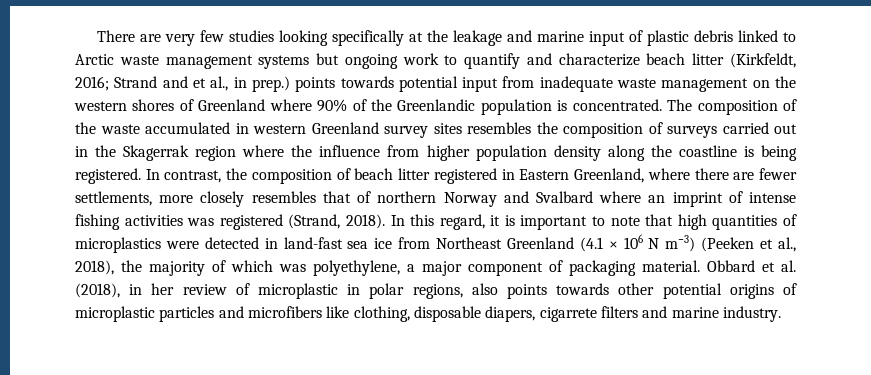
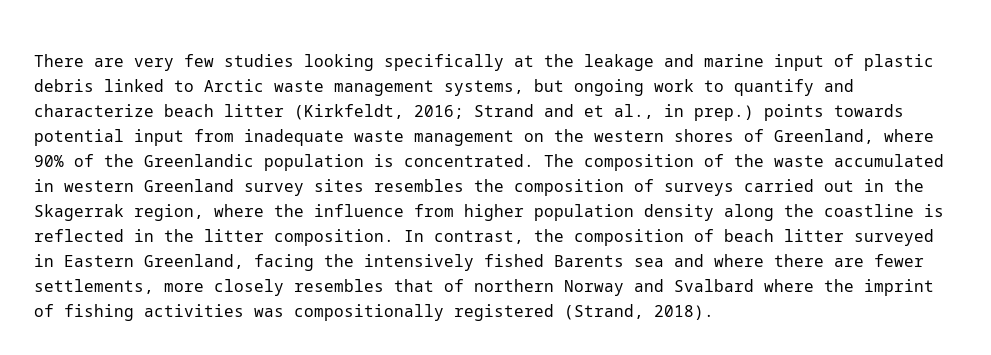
- There are very few studies looking specifically at the leakage and marine input of plastic debris linked to Arctic waste management systems but ongoing work to quantify and characterize beach litter (Kirkfeldt, 2016; Strand and et al., in prep.) points towards potential input from inadequate waste management on the western shores of Greenland where 90% of the Greenlandic population is concentrated.
+ There are very few studies looking specifically at the leakage and marine input of plastic debris linked to Arctic waste management systems, but ongoing work to quantify and characterize beach litter (Kirkfeldt, 2016; Strand and et al., in prep.) points towards potential input from inadequate waste management on the western shores of Greenland, where 90% of the Greenlandic population is concentrated.
- The composition of the waste accumulated in western Greenland survey sites resembles the composition of surveys carried out in the Skagerrak region where the influence from higher population density along the coastline is being registered.
+ The composition of the waste accumulated in western Greenland survey sites resembles the composition of surveys carried out in the Skagerrak region, where the influence from higher population density along the coastline is reflected in the litter composition.
- In contrast, the composition of beach litter registered in Eastern Greenland, where there are fewer settlements, more closely resembles that of northern Norway and Svalbard where an imprint of intense fishing activities was registered (Strand, 2018). In this regard, it is important to note that high quantities of microplastics were detected in land-fast sea ice from Northeast Greenland (4.1 × 106 N m−3) (Peeken et al., 2018), the majority of which was polyethylene, a major component of packaging material. Obbard et al. (2018), in her review of microplastic in polar regions, also points towards other potential origins of microplastic particles and microfibers like clothing, disposable diapers, cigarrete filters and marine industry.
+ In contrast, the composition of beach litter surveyed in Eastern Greenland, facing the intensively fished Barents sea and where there are fewer settlements, more closely resembles that of northern Norway and Svalbard where the imprint of fishing activities was compositionally registered (Strand, 2018).

